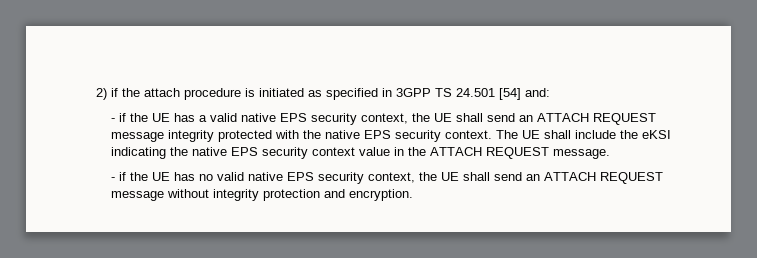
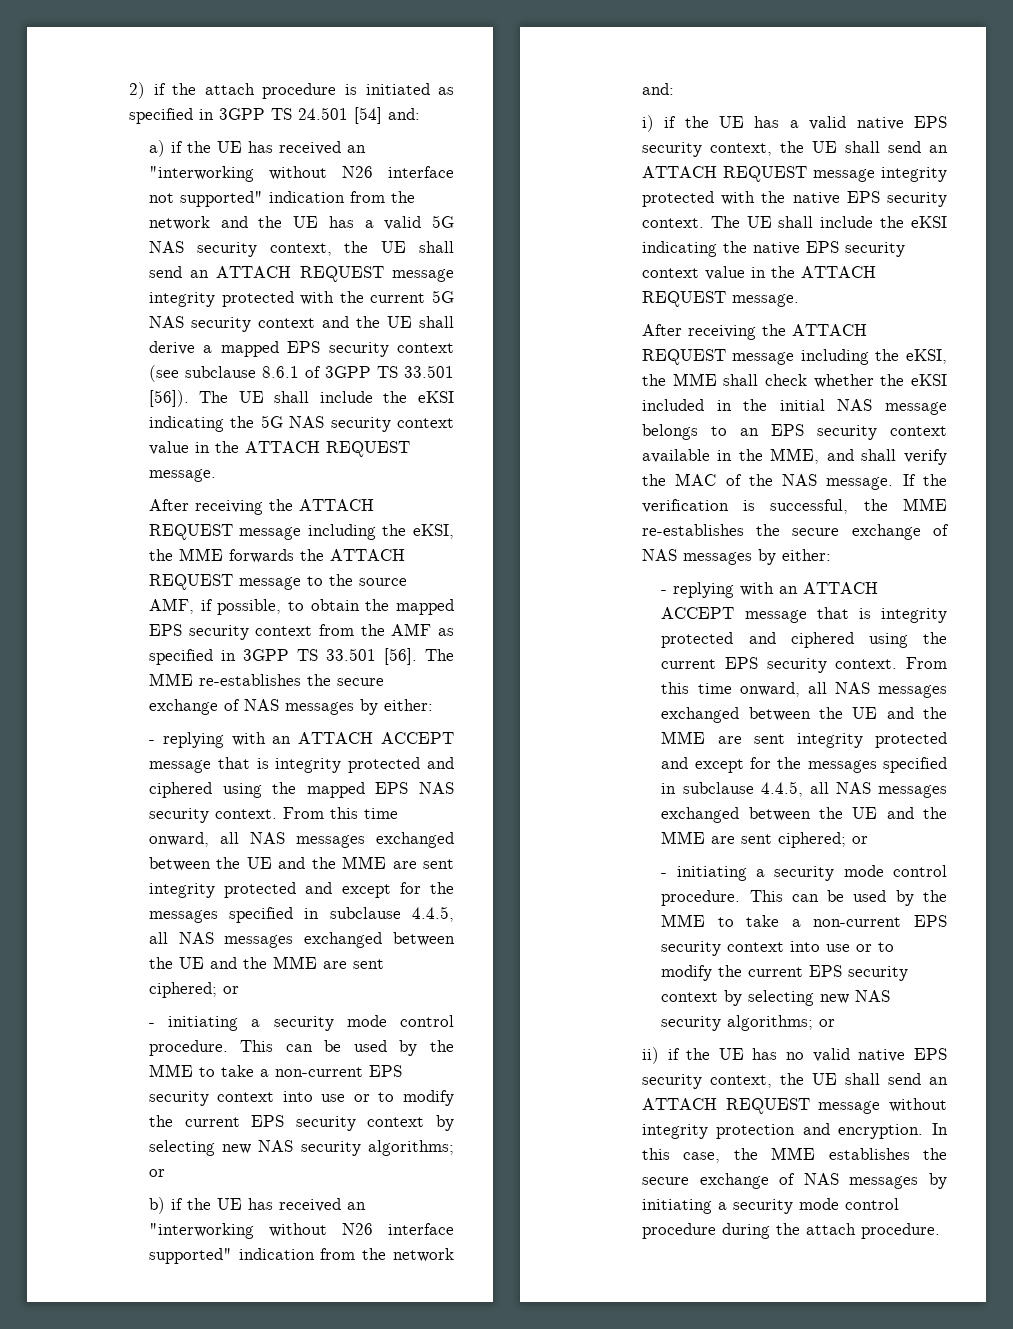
- - if the UE has a valid native EPS security context, the UE shall send an ATTACH REQUEST message integrity protected with the native EPS security context.
+ a) if the UE has received an "interworking without N26 interface not supported" indication from the network and the UE has a valid 5G NAS security context, the UE shall send an ATTACH REQUEST message integrity protected with the current 5G NAS security context and the UE shall derive a mapped EPS security context (see subclause 8.6.1 of 3GPP TS 33.501 [56]). The UE shall include the eKSI indicating the 5G NAS security context value in the ATTACH REQUEST message.
+ After receiving the ATTACH REQUEST message including the eKSI, the MME forwards the ATTACH REQUEST message to the source AMF, if possible, to obtain the mapped EPS security context from the AMF as specified in 3GPP TS 33.501 [56]. The MME re-establishes the secure exchange of NAS messages by either:
+ - replying with an ATTACH ACCEPT message that is integrity protected and ciphered using the mapped EPS NAS security context. From this time onward, all NAS messages exchanged between the UE and the MME are sent integrity protected and except for the messages specified in subclause 4.4.5, all NAS messages exchanged between the UE and the MME are sent ciphered; or
+ - initiating a security mode control procedure. This can be used by the MME to take a non-current EPS security context into use or to modify the current EPS security context by selecting new NAS security algorithms; or
+ b) if the UE has received an "interworking without N26 interface supported" indication from the network and:
+ i) if the UE has a valid native EPS security context, the UE shall send an ATTACH REQUEST message integrity protected with the native EPS security context.
- - if the UE has no valid native EPS security context, the UE shall send an ATTACH REQUEST message without integrity protection and encryption.
+ After receiving the ATTACH REQUEST message including the eKSI, the MME shall check whether the eKSI included in the initial NAS message belongs to an EPS security context available in the MME, and shall verify the MAC of the NAS message. If the verification is successful, the MME re-establishes the secure exchange of NAS messages by either:
+ - replying with an ATTACH ACCEPT message that is integrity protected and ciphered using the current EPS security context. From this time onward, all NAS messages exchanged between the UE and the MME are sent integrity protected and except for the messages specified in subclause 4.4.5, all NAS messages exchanged between the UE and the MME are sent ciphered; or
+ - initiating a security mode control procedure. This can be used by the MME to take a non-current EPS security context into use or to modify the current EPS security context by selecting new NAS security algorithms; or
+ ii) if the UE has no valid native EPS security context, the UE shall send an ATTACH REQUEST message without integrity protection and encryption.
+ In this case, the MME establishes the secure exchange of NAS messages by initiating a security mode control procedure during the attach procedure.

